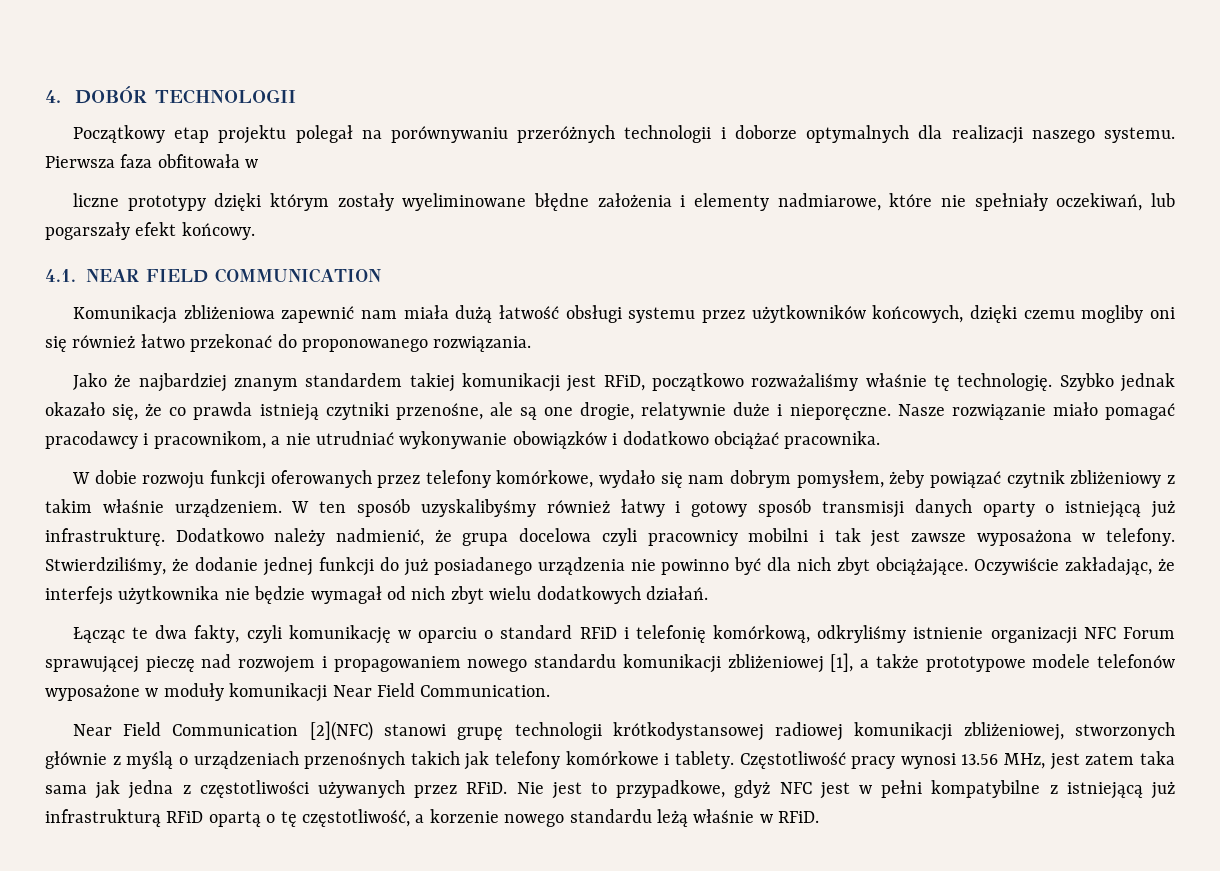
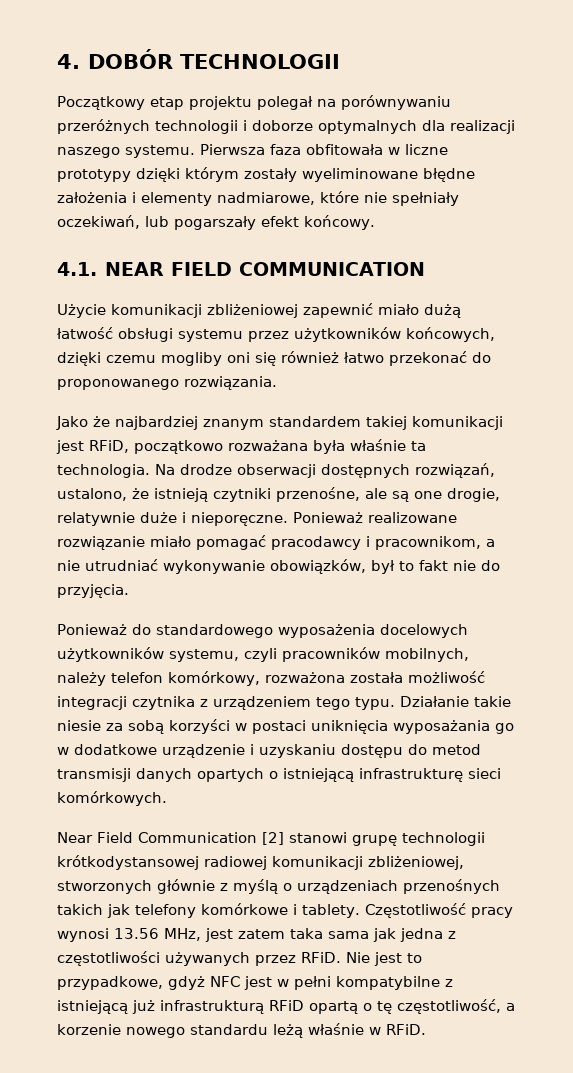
- Pierwsza faza obfitowała w
- liczne prototypy dzięki którym zostały wyeliminowane błędne założenia i elementy nadmiarowe, które nie spełniały oczekiwań, lub pogarszały efekt końcowy.
+ Pierwsza faza obfitowała w liczne prototypy dzięki którym zostały wyeliminowane błędne założenia i elementy nadmiarowe, które nie spełniały oczekiwań, lub pogarszały efekt końcowy.
- Komunikacja zbliżeniowa zapewnić nam miała dużą łatwość obsługi systemu przez użytkowników końcowych, dzięki czemu mogliby oni się również łatwo przekonać do proponowanego rozwiązania.
+ Użycie komunikacji zbliżeniowej zapewnić miało dużą łatwość obsługi systemu przez użytkowników końcowych, dzięki czemu mogliby oni się również łatwo przekonać do proponowanego rozwiązania.
- Jako że najbardziej znanym standardem takiej komunikacji jest RFiD, początkowo rozważaliśmy właśnie tę technologię. Szybko jednak okazało się, że co prawda istnieją czytniki przenośne, ale są one drogie, relatywnie duże i nieporęczne.
+ Jako że najbardziej znanym standardem takiej komunikacji jest RFiD, początkowo rozważana była właśnie ta technologia. Na drodze obserwacji dostępnych rozwiązań, ustalono, że istnieją czytniki przenośne, ale są one drogie, relatywnie duże i nieporęczne.
- Nasze rozwiązanie miało pomagać pracodawcy i pracownikom, a nie utrudniać wykonywanie obowiązków i dodatkowo obciążać pracownika.
- W dobie rozwoju funkcji oferowanych przez telefony komórkowe, wydało się nam dobrym pomysłem, żeby powiązać czytnik zbliżeniowy z takim właśnie urządzeniem. W ten sposób uzyskalibyśmy również łatwy i gotowy sposób transmisji danych oparty o istniejącą już infrastrukturę. Dodatkowo należy nadmienić, że grupa docelowa czyli pracownicy mobilni i tak jest zawsze wyposażona w telefony. Stwierdziliśmy, że dodanie jednej funkcji do już posiadanego urządzenia nie powinno być dla nich zbyt obciążające. Oczywiście zakładając, że interfejs użytkownika nie będzie wymagał od nich zbyt wielu dodatkowych działań.
- Łącząc te dwa fakty, czyli komunikację w oparciu o standard RFiD i telefonię komórkową, odkryliśmy istnienie organizacji NFC Forum sprawującej pieczę nad rozwojem i propagowaniem nowego standardu komunikacji zbliżeniowej [1], a także prototypowe modele telefonów wyposażone w moduły komunikacji Near Field Communication.
+ Ponieważ realizowane rozwiązanie miało pomagać pracodawcy i pracownikom, a nie utrudniać wykonywanie obowiązków, był to fakt nie do przyjęcia.
+ Ponieważ do standardowego wyposażenia docelowych użytkowników systemu, czyli pracowników mobilnych, należy telefon komórkowy, rozważona została możliwość integracji czytnika z urządzeniem tego typu. Działanie takie niesie za sobą korzyści w postaci uniknięcia wyposażania go w dodatkowe urządzenie i uzyskaniu dostępu do metod transmisji danych opartych o istniejącą infrastrukturę sieci komórkowych.
- Near Field Communication [2](NFC) stanowi grupę technologii krótkodystansowej radiowej komunikacji zbliżeniowej, stworzonych głównie z myślą o urządzeniach przenośnych takich jak telefony komórkowe i tablety.
+ Near Field Communication [2] stanowi grupę technologii krótkodystansowej radiowej komunikacji zbliżeniowej, stworzonych głównie z myślą o urządzeniach przenośnych takich jak telefony komórkowe i tablety.

